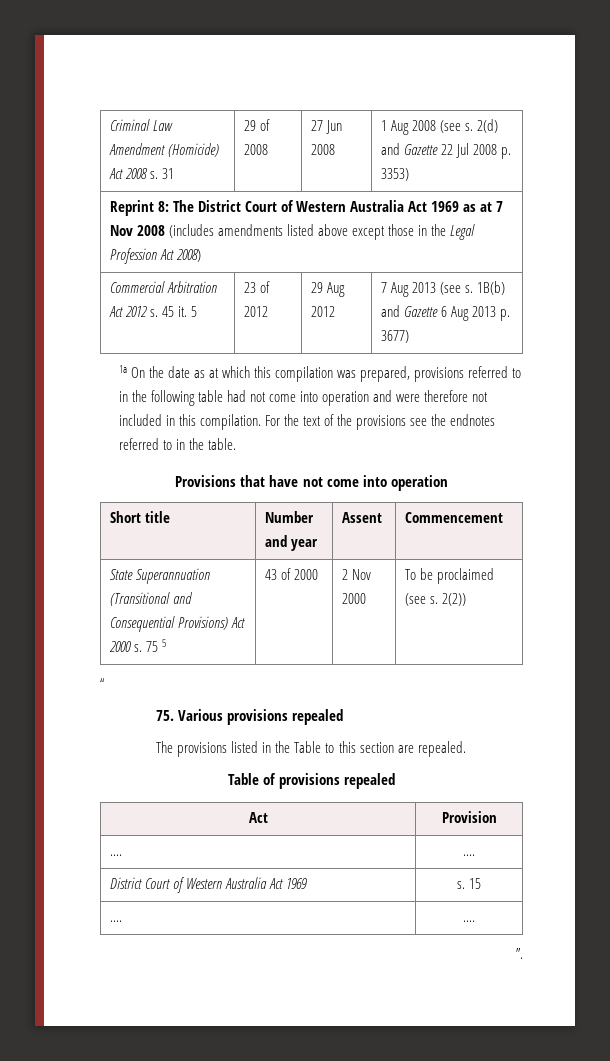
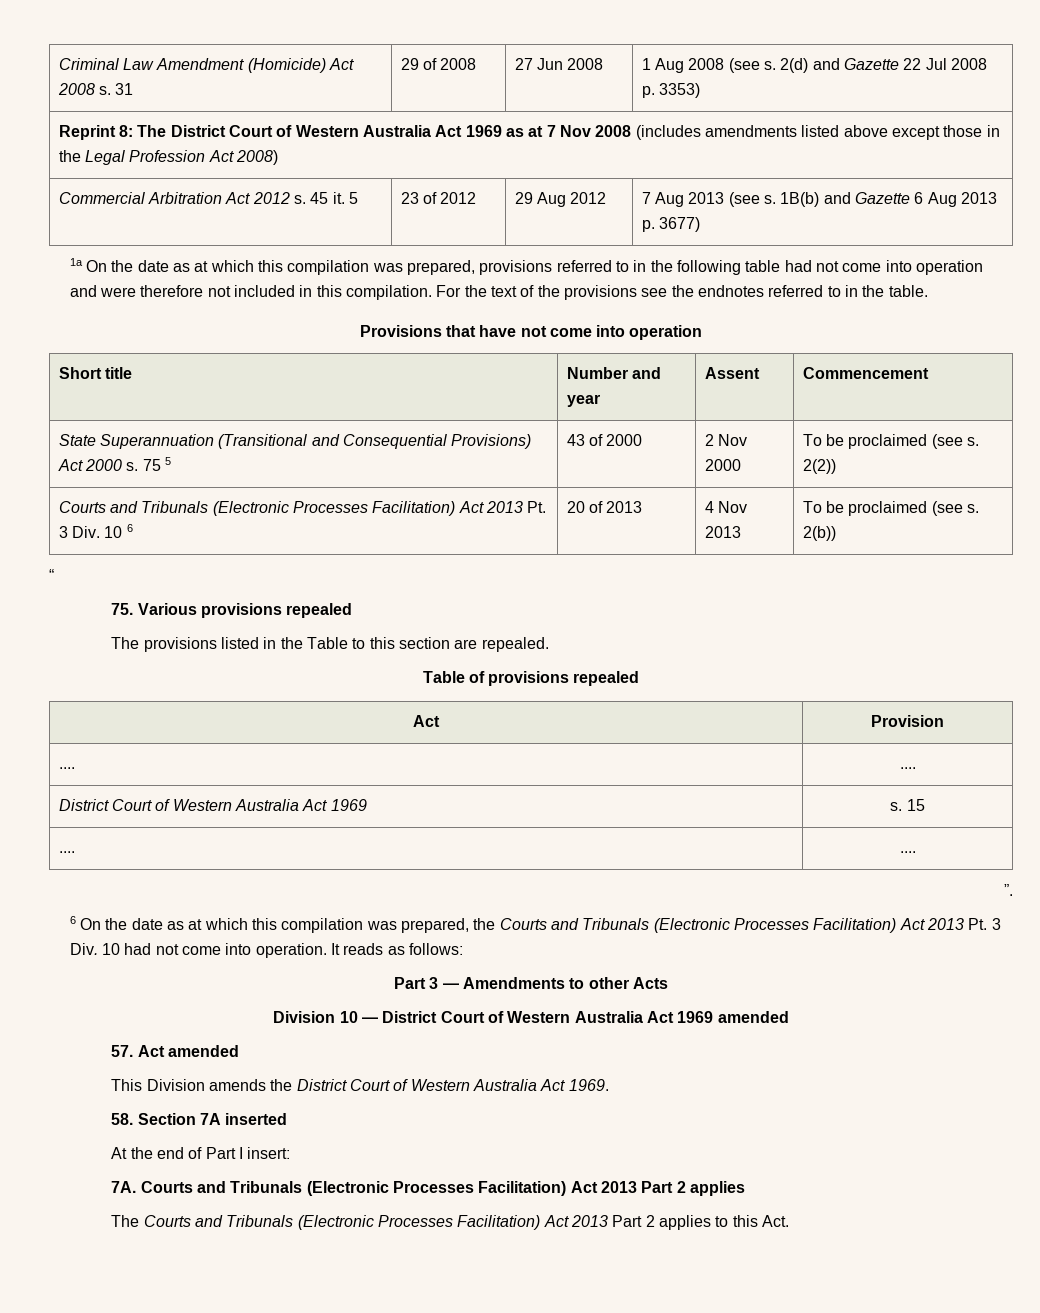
+ Courts and Tribunals (Electronic Processes Facilitation) Act 2013 Pt. 3 Div. 10 6 | 20 of 2013 | 4 Nov 2013 | To be proclaimed (see s. 2(b))
+ 6 On the date as at which this compilation was prepared, the Courts and Tribunals (Electronic Processes Facilitation) Act 2013 Pt. 3 Div. 10 had not come into operation. It reads as follows:
+ Part 3 — Amendments to other Acts
+ Division 10 — District Court of Western Australia Act 1969 amended
+ 57. Act amended
+ This Division amends the District Court of Western Australia Act 1969.
+ 58. Section 7A inserted
+ At the end of Part I insert:
+ 7A. Courts and Tribunals (Electronic Processes Facilitation) Act 2013 Part 2 applies
+ The Courts and Tribunals (Electronic Processes Facilitation) Act 2013 Part 2 applies to this Act.

